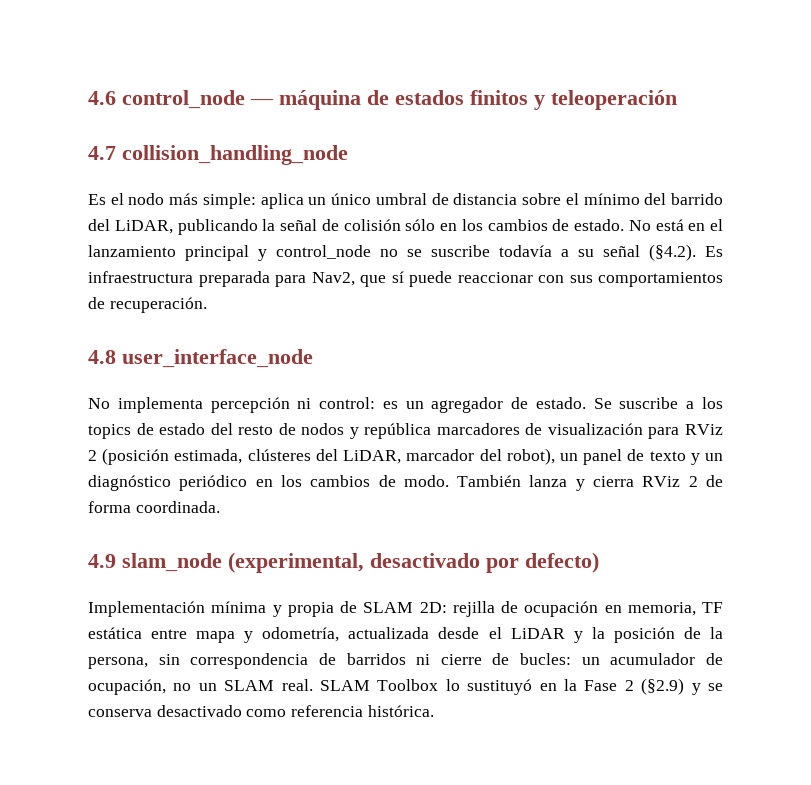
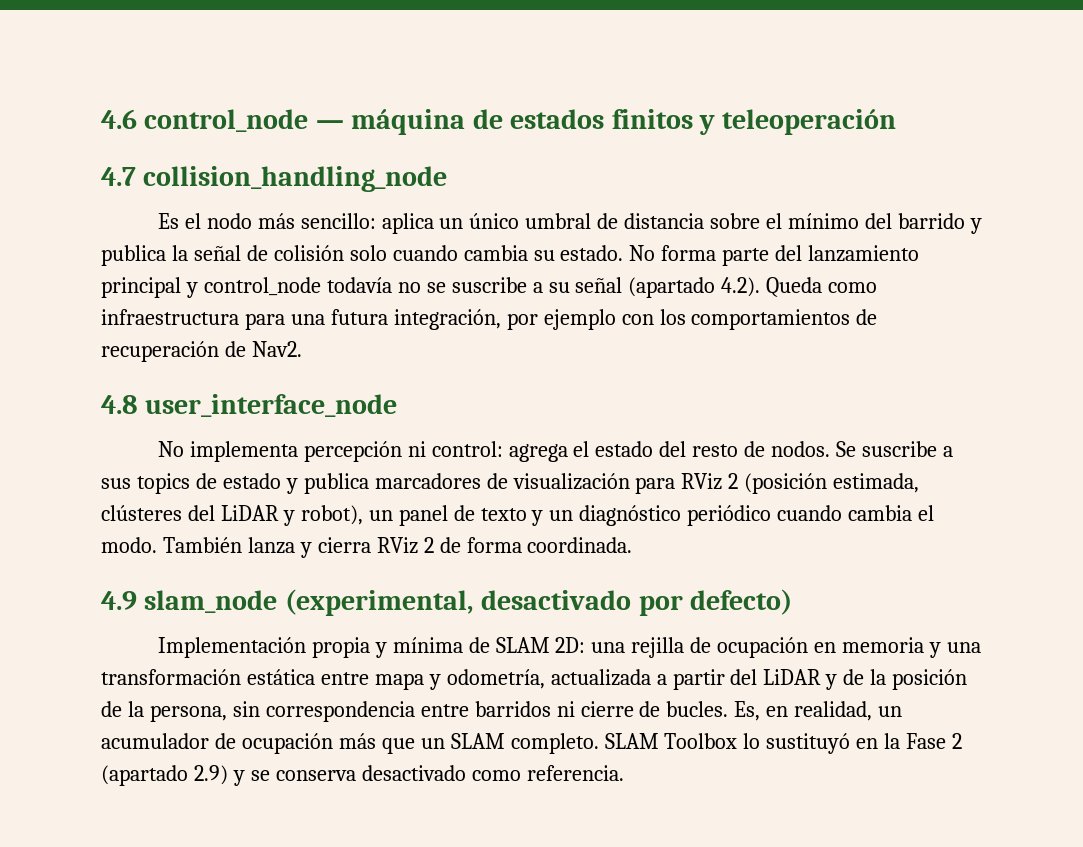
- Es el nodo más simple: aplica un único umbral de distancia sobre el mínimo del barrido del LiDAR, publicando la señal de colisión sólo en los cambios de estado. No está en el lanzamiento principal y control_node no se suscribe todavía a su señal (§4.2). Es infraestructura preparada para Nav2, que sí puede reaccionar con sus comportamientos de recuperación.
+ Es el nodo más sencillo: aplica un único umbral de distancia sobre el mínimo del barrido y publica la señal de colisión solo cuando cambia su estado. No forma parte del lanzamiento principal y control_node todavía no se suscribe a su señal (apartado 4.2). Queda como infraestructura para una futura integración, por ejemplo con los comportamientos de recuperación de Nav2.
- No implementa percepción ni control: es un agregador de estado. Se suscribe a los topics de estado del resto de nodos y república marcadores de visualización para RViz 2 (posición estimada, clústeres del LiDAR, marcador del robot), un panel de texto y un diagnóstico periódico en los cambios de modo.
+ No implementa percepción ni control: agrega el estado del resto de nodos. Se suscribe a sus topics de estado y publica marcadores de visualización para RViz 2 (posición estimada, clústeres del LiDAR y robot), un panel de texto y un diagnóstico periódico cuando cambia el modo.
- Implementación mínima y propia de SLAM 2D: rejilla de ocupación en memoria, TF estática entre mapa y odometría, actualizada desde el LiDAR y la posición de la persona, sin correspondencia de barridos ni cierre de bucles: un acumulador de ocupación, no un SLAM real.
+ Implementación propia y mínima de SLAM 2D: una rejilla de ocupación en memoria y una transformación estática entre mapa y odometría, actualizada a partir del LiDAR y de la posición de la persona, sin correspondencia entre barridos ni cierre de bucles. Es, en realidad, un acumulador de ocupación más que un SLAM completo.
- SLAM Toolbox lo sustituyó en la Fase 2 (§2.9) y se conserva desactivado como referencia histórica.
+ SLAM Toolbox lo sustituyó en la Fase 2 (apartado 2.9) y se conserva desactivado como referencia.

